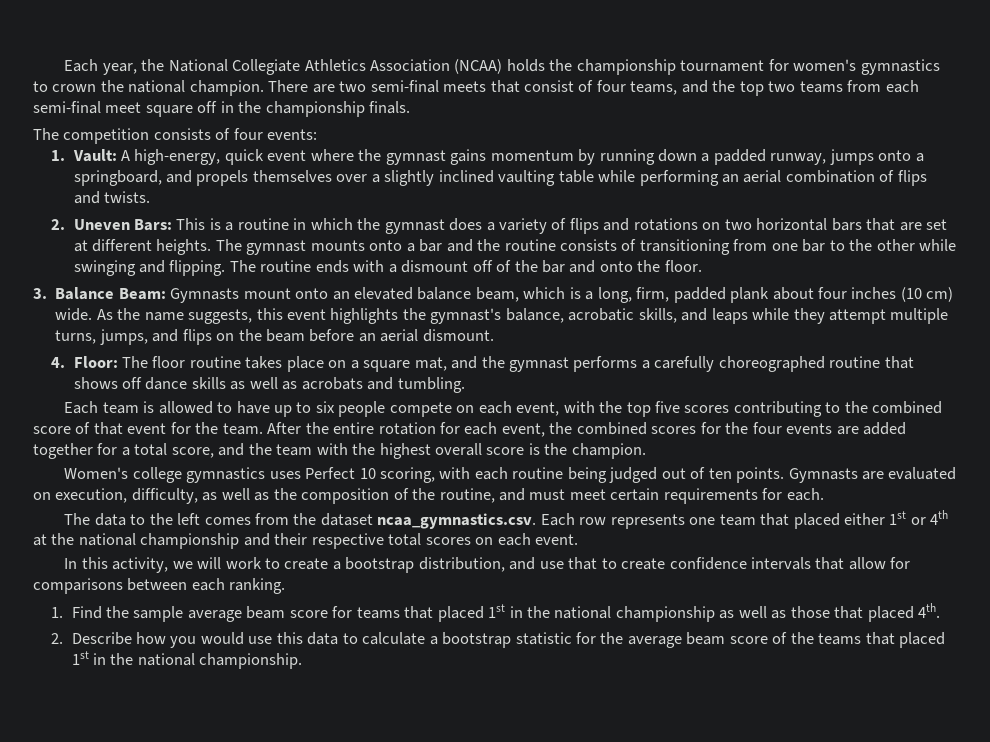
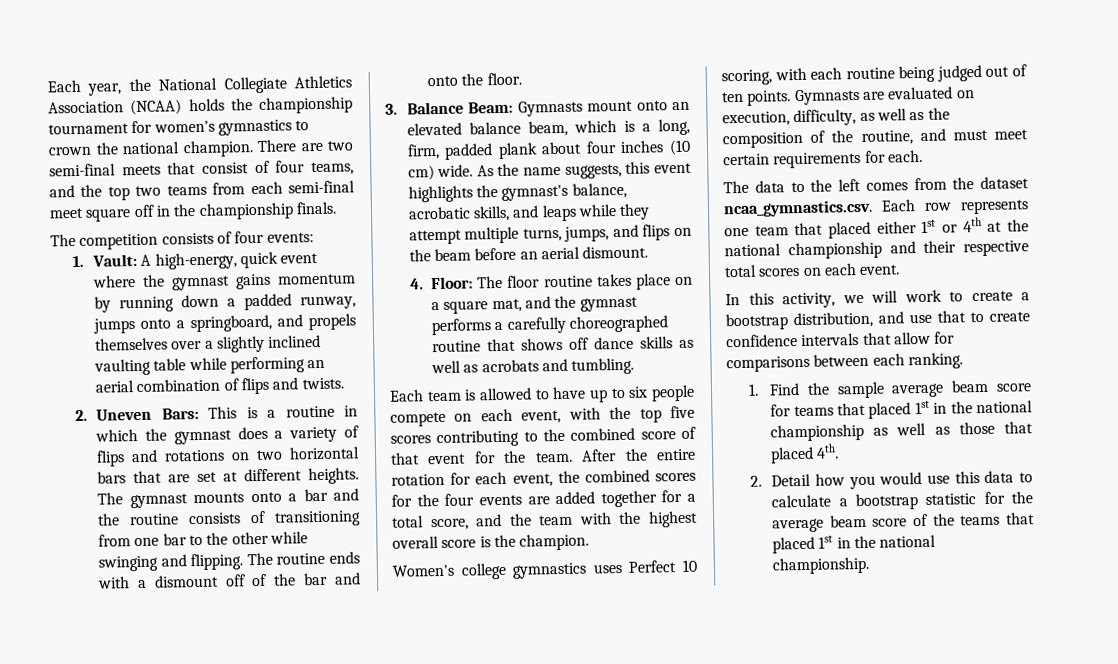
- 2. Describe how you would use this data to calculate a bootstrap statistic for the average beam score of the teams that placed 1st in the national championship.
+ 2. Detail how you would use this data to calculate a bootstrap statistic for the average beam score of the teams that placed 1st in the national championship.

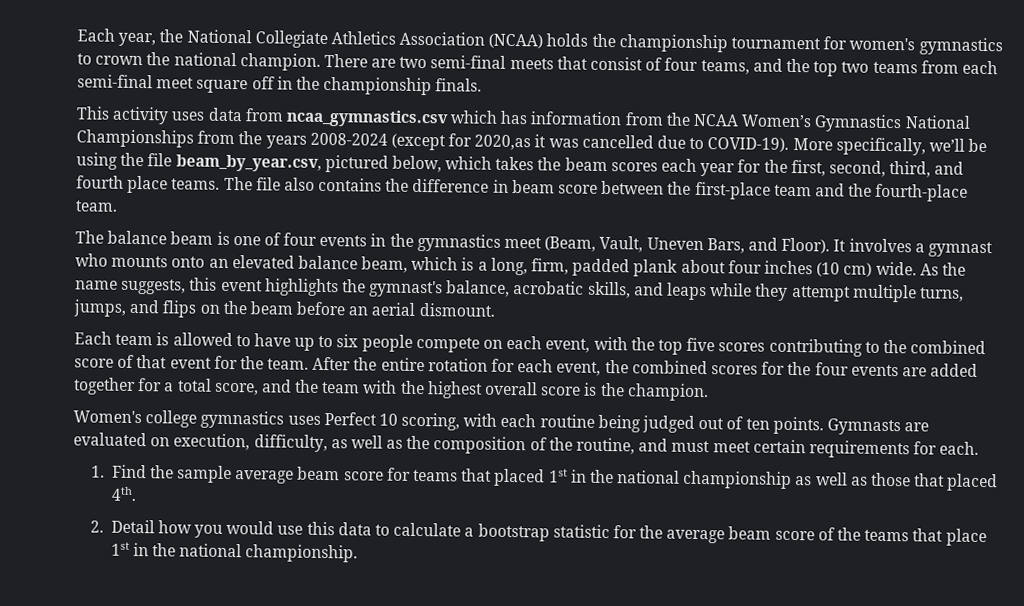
- The competition consists of four events:
- 1. Vault: A high-energy, quick event where the gymnast gains momentum by running down a padded runway, jumps onto a springboard, and propels themselves over a slightly inclined vaulting table while performing an aerial combination of flips and twists.
- 2. Uneven Bars: This is a routine in which the gymnast does a variety of flips and rotations on two horizontal bars that are set at different heights. The gymnast mounts onto a bar and the routine consists of transitioning from one bar to the other while swinging and flipping. The routine ends with a dismount off of the bar and onto the floor.
- 3. Balance Beam: Gymnasts mount onto an elevated balance beam, which is a long, firm, padded plank about four inches (10 cm) wide.
+ This activity uses data from ncaa_gymnastics.csv which has information from the NCAA Women’s Gymnastics National Championships from the years 2008-2024 (except for 2020,as it was cancelled due to COVID-19). More specifically, we’ll be using the file beam_by_year.csv, pictured below, which takes the beam scores each year for the first, second, third, and fourth place teams. The file also contains the difference in beam score between the first-place team and the fourth-place team.
+ The balance beam is one of four events in the gymnastics meet (Beam, Vault, Uneven Bars, and Floor). It involves a gymnast who mounts onto an elevated balance beam, which is a long, firm, padded plank about four inches (10 cm) wide.
- 4. Floor: The floor routine takes place on a square mat, and the gymnast performs a carefully choreographed routine that shows off dance skills as well as acrobats and tumbling.
- The data to the left comes from the dataset ncaa_gymnastics.csv. Each row represents one team that placed either 1st or 4th at the national championship and their respective total scores on each event.
- In this activity, we will work to create a bootstrap distribution, and use that to create confidence intervals that allow for comparisons between each ranking.
- 2. Detail how you would use this data to calculate a bootstrap statistic for the average beam score of the teams that placed 1st in the national championship.
+ 2. Detail how you would use this data to calculate a bootstrap statistic for the average beam score of the teams that place 1st in the national championship.

